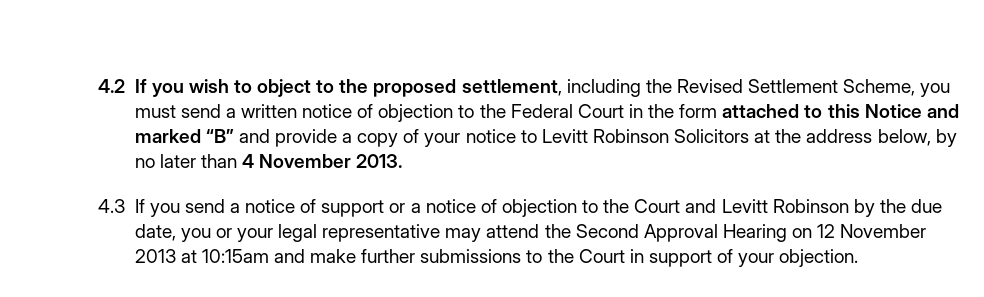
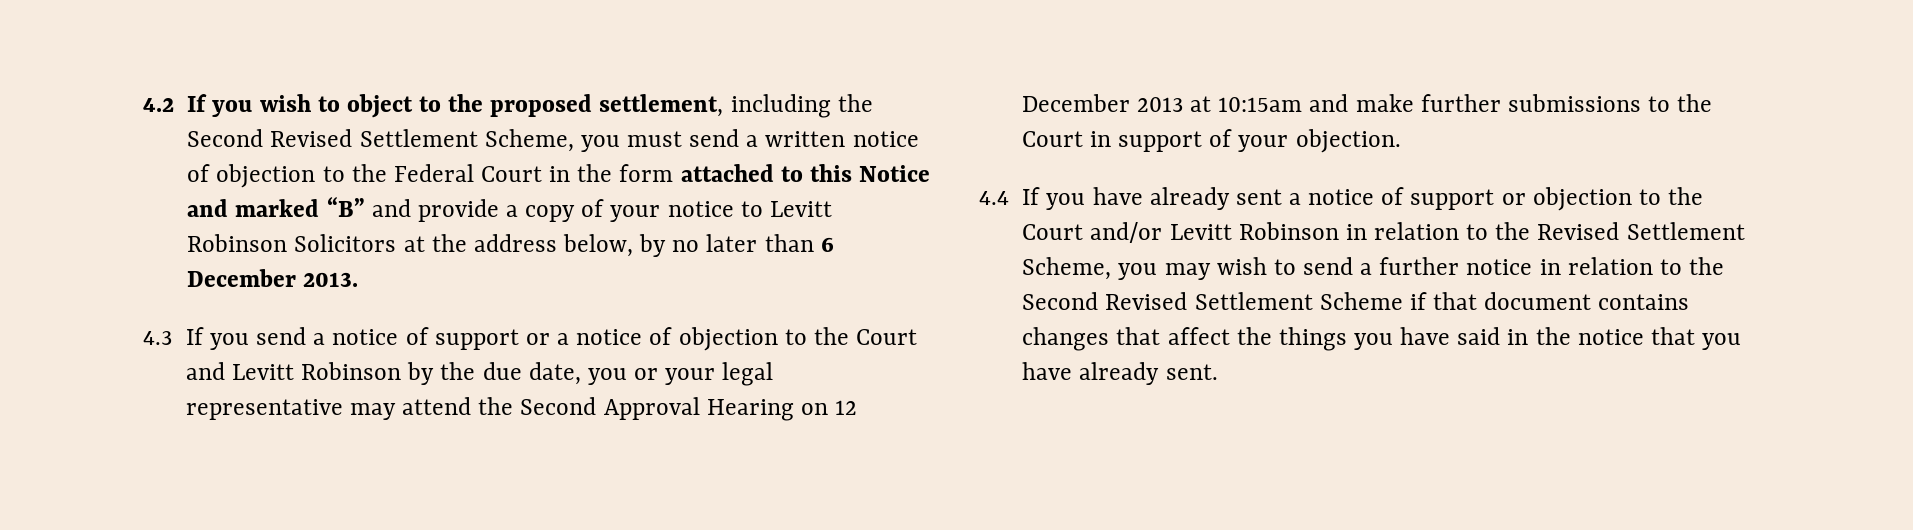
- 4.2 If you wish to object to the proposed settlement, including the Revised Settlement Scheme, you must send a written notice of objection to the Federal Court in the form attached to this Notice and marked “B” and provide a copy of your notice to Levitt Robinson Solicitors at the address below, by no later than 4 November 2013.
+ 4.2 If you wish to object to the proposed settlement, including the Second Revised Settlement Scheme, you must send a written notice of objection to the Federal Court in the form attached to this Notice and marked “B” and provide a copy of your notice to Levitt Robinson Solicitors at the address below, by no later than 6 December 2013.
- 4.3 If you send a notice of support or a notice of objection to the Court and Levitt Robinson by the due date, you or your legal representative may attend the Second Approval Hearing on 12 November 2013 at 10:15am and make further submissions to the Court in support of your objection.
+ 4.3 If you send a notice of support or a notice of objection to the Court and Levitt Robinson by the due date, you or your legal representative may attend the Second Approval Hearing on 12 December 2013 at 10:15am and make further submissions to the Court in support of your objection.
+ 4.4 If you have already sent a notice of support or objection to the Court and/or Levitt Robinson in relation to the Revised Settlement Scheme, you may wish to send a further notice in relation to the Second Revised Settlement Scheme if that document contains changes that affect the things you have said in the notice that you have already sent.

